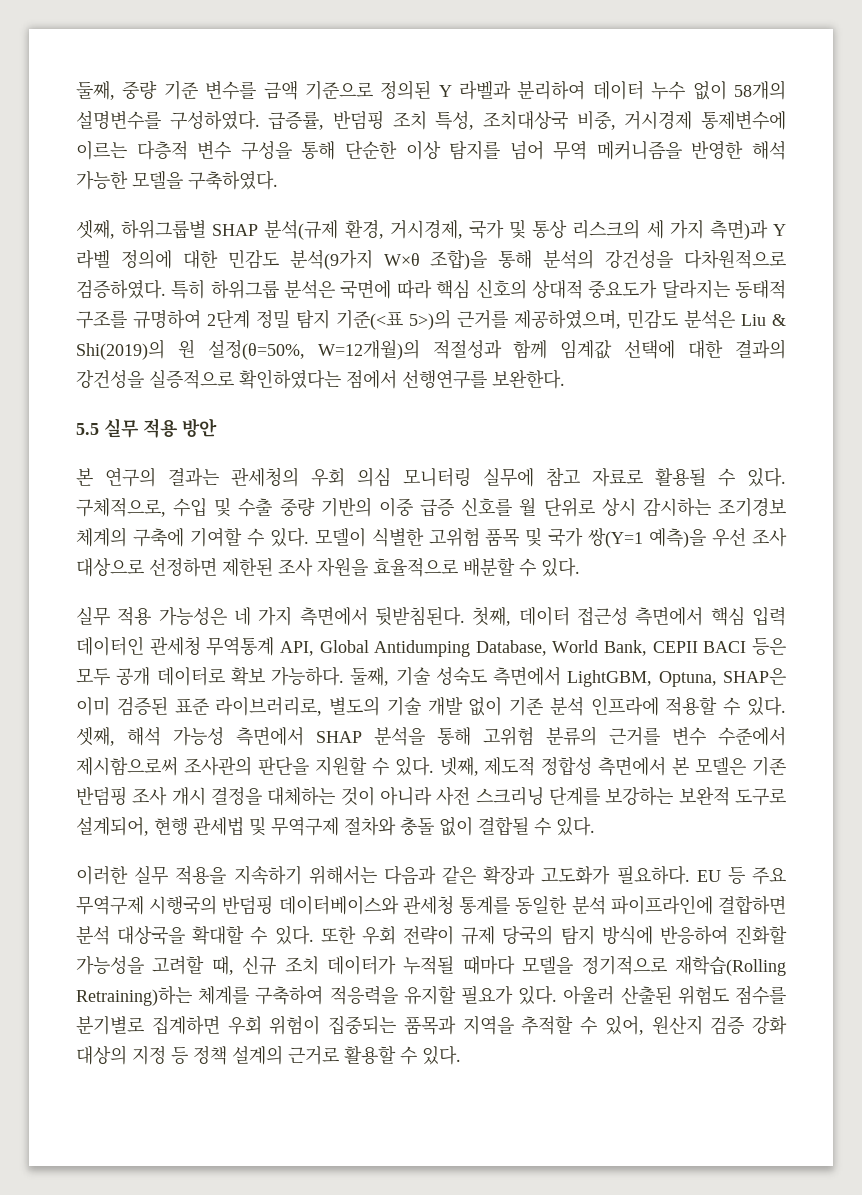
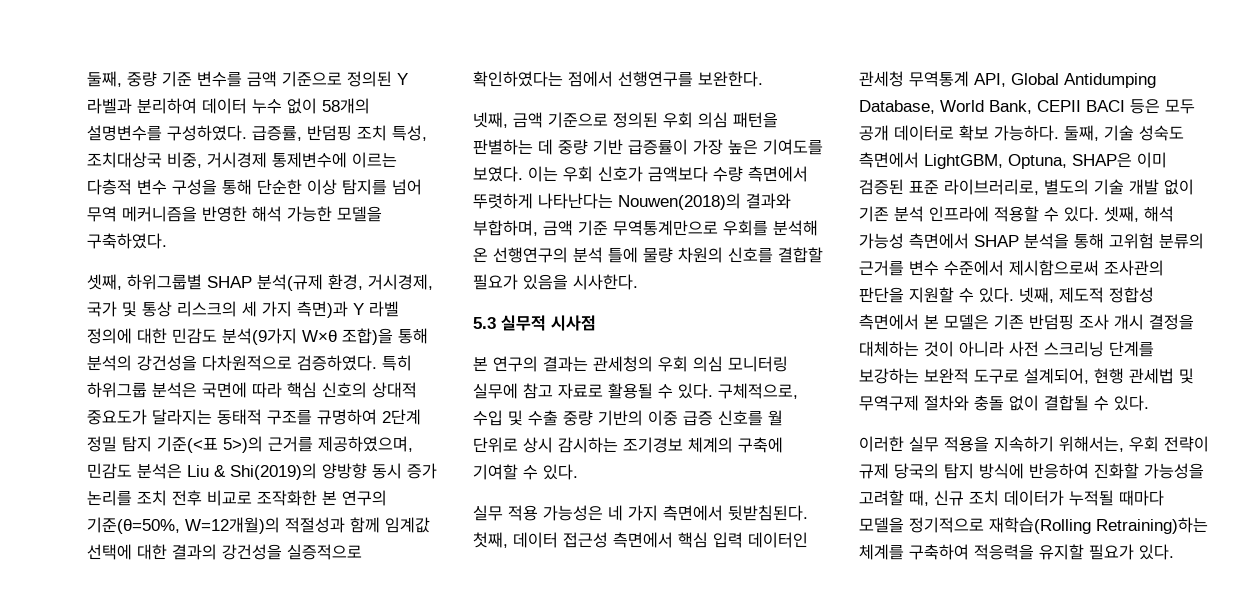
- 특히 하위그룹 분석은 국면에 따라 핵심 신호의 상대적 중요도가 달라지는 동태적 구조를 규명하여 2단계 정밀 탐지 기준(<표 5>)의 근거를 제공하였으며, 민감도 분석은 Liu & Shi(2019)의 원 설정(θ=50%, W=12개월)의 적절성과 함께 임계값 선택에 대한 결과의 강건성을 실증적으로 확인하였다는 점에서 선행연구를 보완한다.
+ 특히 하위그룹 분석은 국면에 따라 핵심 신호의 상대적 중요도가 달라지는 동태적 구조를 규명하여 2단계 정밀 탐지 기준(<표 5>)의 근거를 제공하였으며, 민감도 분석은 Liu & Shi(2019)의 양방향 동시 증가 논리를 조치 전후 비교로 조작화한 본 연구의 기준(θ=50%, W=12개월)의 적절성과 함께 임계값 선택에 대한 결과의 강건성을 실증적으로 확인하였다는 점에서 선행연구를 보완한다.
- 5.5 실무 적용 방안
+ 넷째, 금액 기준으로 정의된 우회 의심 패턴을 판별하는 데 중량 기반 급증률이 가장 높은 기여도를 보였다. 이는 우회 신호가 금액보다 수량 측면에서 뚜렷하게 나타난다는 Nouwen(2018)의 결과와 부합하며, 금액 기준 무역통계만으로 우회를 분석해 온 선행연구의 분석 틀에 물량 차원의 신호를 결합할 필요가 있음을 시사한다.
+ 5.3 실무적 시사점
- 모델이 식별한 고위험 품목 및 국가 쌍(Y=1 예측)을 우선 조사 대상으로 선정하면 제한된 조사 자원을 효율적으로 배분할 수 있다.
- 이러한 실무 적용을 지속하기 위해서는 다음과 같은 확장과 고도화가 필요하다. EU 등 주요 무역구제 시행국의 반덤핑 데이터베이스와 관세청 통계를 동일한 분석 파이프라인에 결합하면 분석 대상국을 확대할 수 있다. 또한 우회 전략이 규제 당국의 탐지 방식에 반응하여 진화할 가능성을 고려할 때, 신규 조치 데이터가 누적될 때마다 모델을 정기적으로 재학습(Rolling Retraining)하는 체계를 구축하여 적응력을 유지할 필요가 있다. 아울러 산출된 위험도 점수를 분기별로 집계하면 우회 위험이 집중되는 품목과 지역을 추적할 수 있어, 원산지 검증 강화 대상의 지정 등 정책 설계의 근거로 활용할 수 있다.
+ 이러한 실무 적용을 지속하기 위해서는, 우회 전략이 규제 당국의 탐지 방식에 반응하여 진화할 가능성을 고려할 때, 신규 조치 데이터가 누적될 때마다 모델을 정기적으로 재학습(Rolling Retraining)하는 체계를 구축하여 적응력을 유지할 필요가 있다.

